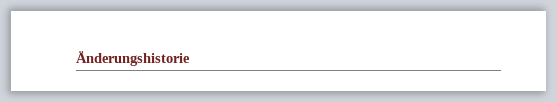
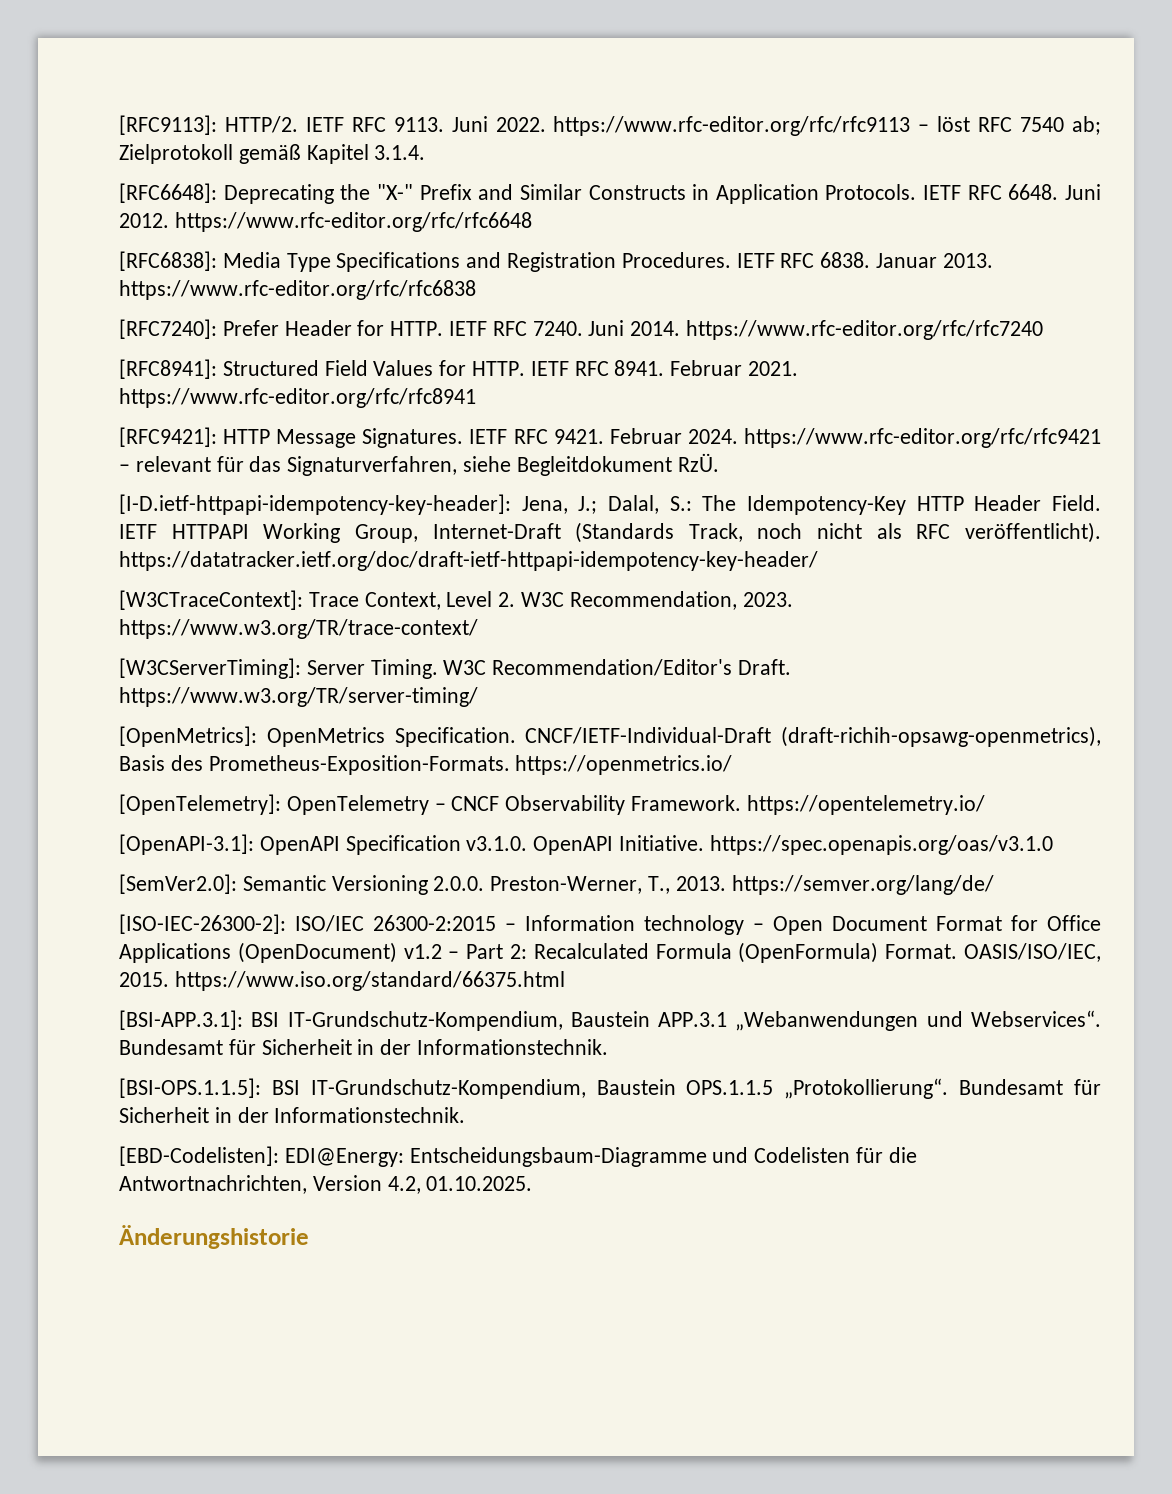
+ [RFC9113]: HTTP/2. IETF RFC 9113. Juni 2022. https://www.rfc-editor.org/rfc/rfc9113 – löst RFC 7540 ab; Zielprotokoll gemäß Kapitel 3.1.4.
+ [RFC6648]: Deprecating the "X-" Prefix and Similar Constructs in Application Protocols. IETF RFC 6648. Juni 2012. https://www.rfc-editor.org/rfc/rfc6648
+ [RFC6838]: Media Type Specifications and Registration Procedures. IETF RFC 6838. Januar 2013. https://www.rfc-editor.org/rfc/rfc6838
+ [RFC7240]: Prefer Header for HTTP. IETF RFC 7240. Juni 2014. https://www.rfc-editor.org/rfc/rfc7240
+ [RFC8941]: Structured Field Values for HTTP. IETF RFC 8941. Februar 2021. https://www.rfc-editor.org/rfc/rfc8941
+ [RFC9421]: HTTP Message Signatures. IETF RFC 9421. Februar 2024. https://www.rfc-editor.org/rfc/rfc9421 – relevant für das Signaturverfahren, siehe Begleitdokument RzÜ.
+ [I-D.ietf-httpapi-idempotency-key-header]: Jena, J.; Dalal, S.: The Idempotency-Key HTTP Header Field. IETF HTTPAPI Working Group, Internet-Draft (Standards Track, noch nicht als RFC veröffentlicht). https://datatracker.ietf.org/doc/draft-ietf-httpapi-idempotency-key-header/
+ [W3CTraceContext]: Trace Context, Level 2. W3C Recommendation, 2023. https://www.w3.org/TR/trace-context/
+ [W3CServerTiming]: Server Timing. W3C Recommendation/Editor's Draft. https://www.w3.org/TR/server-timing/
+ [OpenMetrics]: OpenMetrics Specification. CNCF/IETF-Individual-Draft (draft-richih-opsawg-openmetrics), Basis des Prometheus-Exposition-Formats. https://openmetrics.io/
+ [OpenTelemetry]: OpenTelemetry – CNCF Observability Framework. https://opentelemetry.io/
+ [OpenAPI-3.1]: OpenAPI Specification v3.1.0. OpenAPI Initiative. https://spec.openapis.org/oas/v3.1.0
+ [SemVer2.0]: Semantic Versioning 2.0.0. Preston-Werner, T., 2013. https://semver.org/lang/de/
+ [ISO-IEC-26300-2]: ISO/IEC 26300-2:2015 – Information technology – Open Document Format for Office Applications (OpenDocument) v1.2 – Part 2: Recalculated Formula (OpenFormula) Format. OASIS/ISO/IEC, 2015. https://www.iso.org/standard/66375.html
+ [BSI-APP.3.1]: BSI IT-Grundschutz-Kompendium, Baustein APP.3.1 „Webanwendungen und Webservices“. Bundesamt für Sicherheit in der Informationstechnik.
+ [BSI-OPS.1.1.5]: BSI IT-Grundschutz-Kompendium, Baustein OPS.1.1.5 „Protokollierung“. Bundesamt für Sicherheit in der Informationstechnik.
+ [EBD-Codelisten]: EDI@Energy: Entscheidungsbaum-Diagramme und Codelisten für die Antwortnachrichten, Version 4.2, 01.10.2025.

